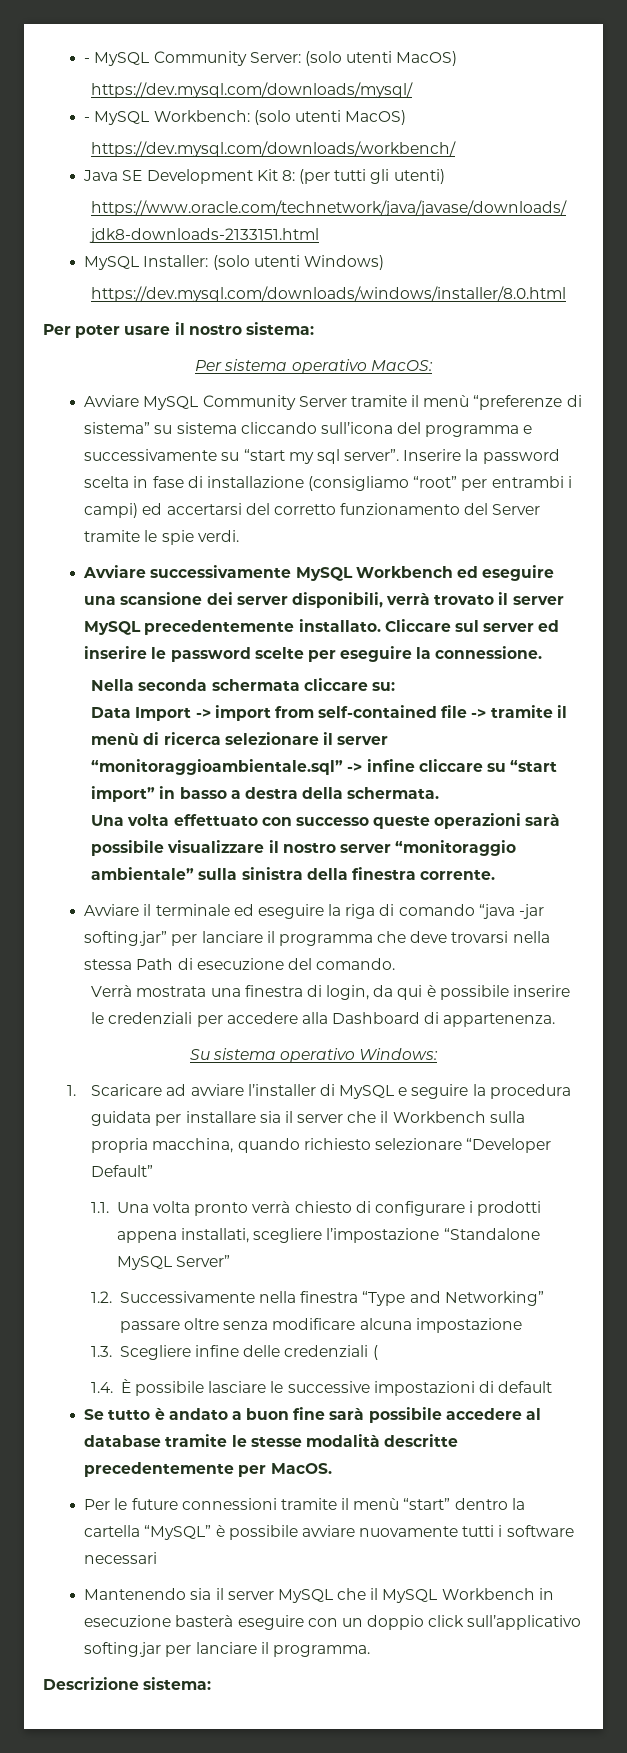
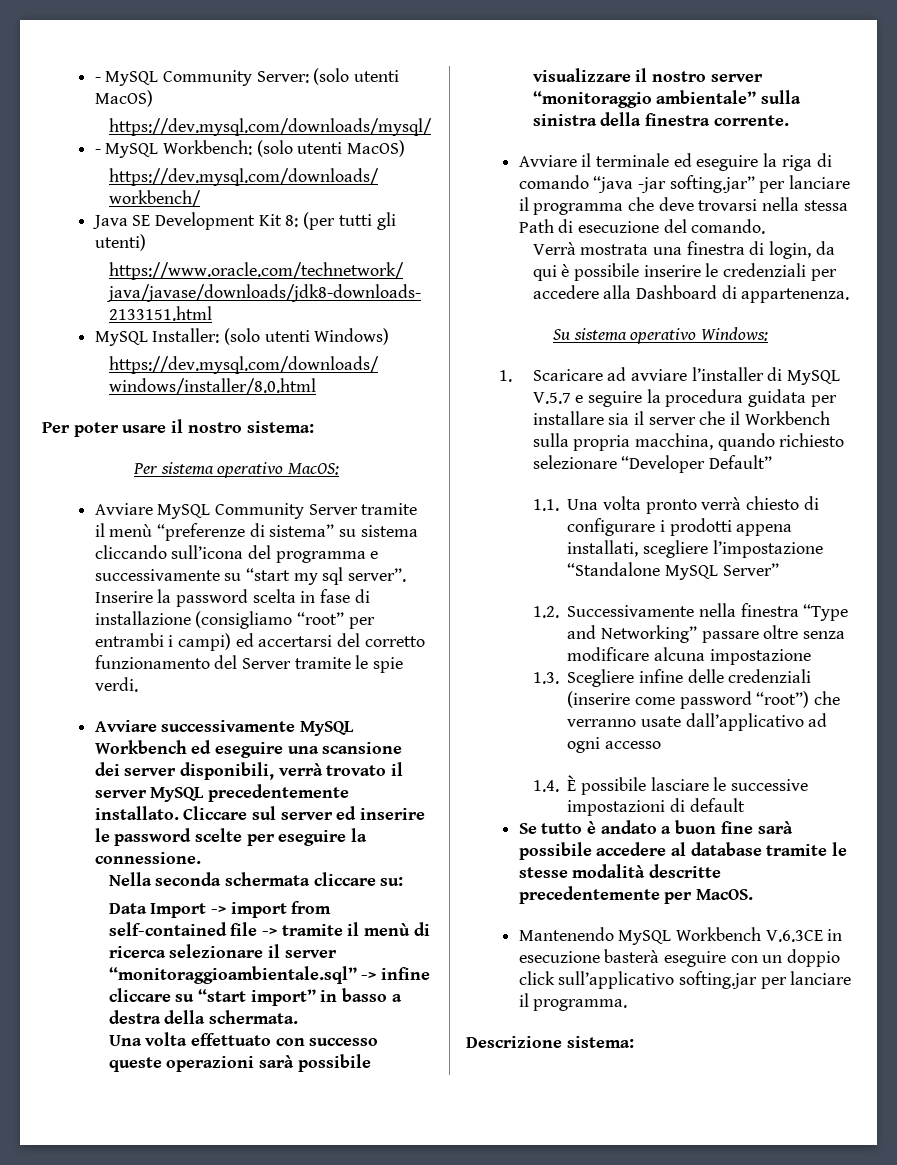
- 1. Scaricare ad avviare l’installer di MySQL e seguire la procedura guidata per installare sia il server che il Workbench sulla propria macchina, quando richiesto selezionare “Developer Default”
+ 1. Scaricare ad avviare l’installer di MySQL V.5.7 e seguire la procedura guidata per installare sia il server che il Workbench sulla propria macchina, quando richiesto selezionare “Developer Default”
- 1.3. Scegliere infine delle credenziali (
+ 1.3. Scegliere infine delle credenziali (inserire come password “root”) che verranno usate dall’applicativo ad ogni accesso
- Per le future connessioni tramite il menù “start” dentro la cartella “MySQL” è possibile avviare nuovamente tutti i software necessari
- Mantenendo sia il server MySQL che il MySQL Workbench in esecuzione basterà eseguire con un doppio click sull’applicativo softing.jar per lanciare il programma.
+ Mantenendo MySQL Workbench V.6.3CE in esecuzione basterà eseguire con un doppio click sull’applicativo softing.jar per lanciare il programma.

